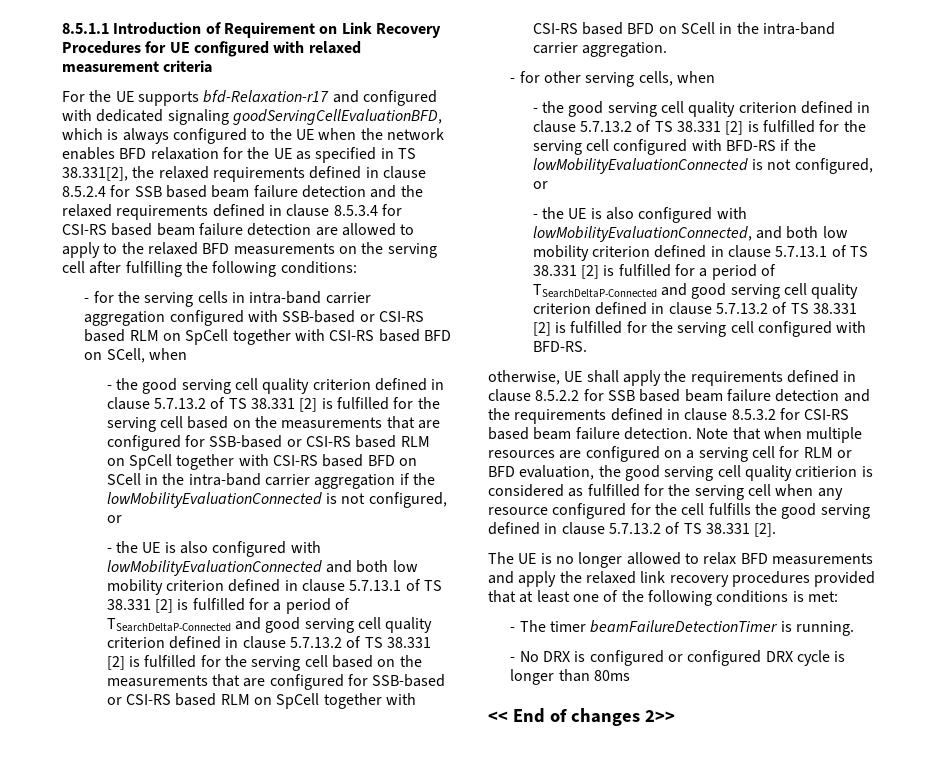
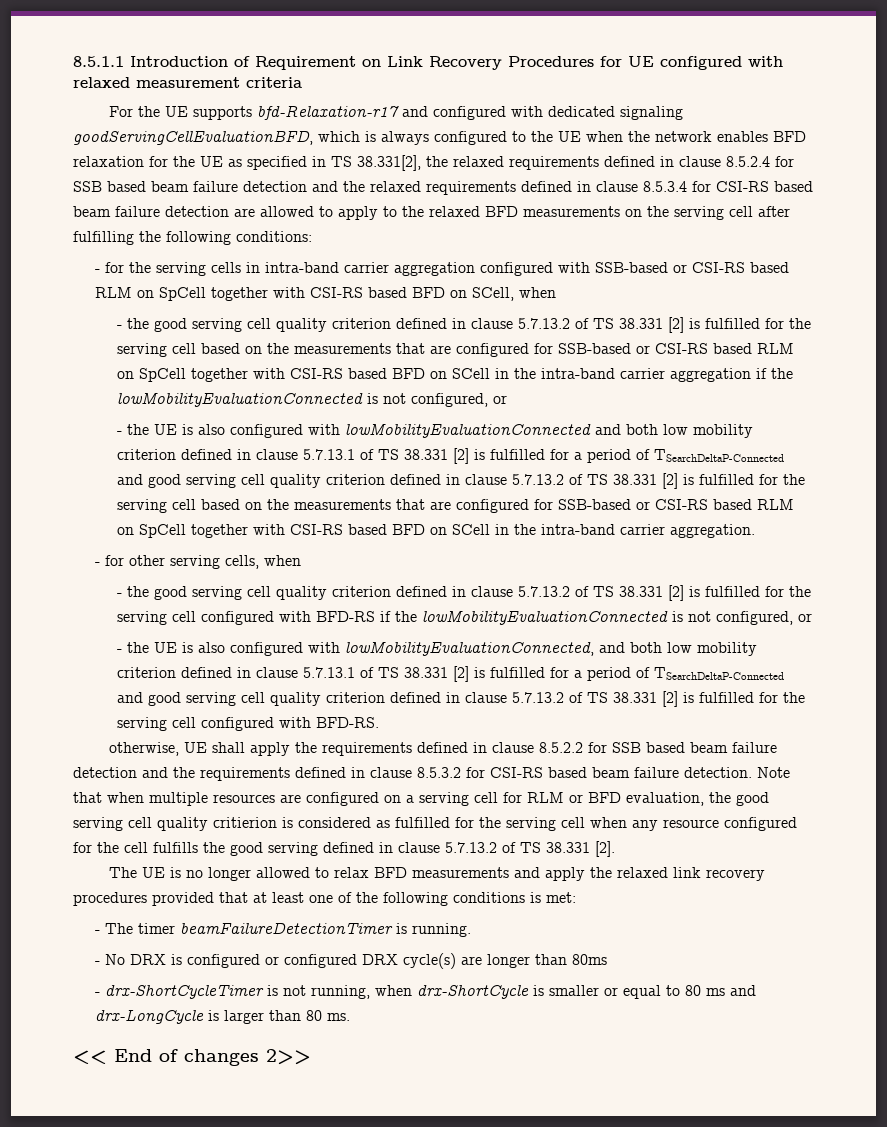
- - No DRX is configured or configured DRX cycle is longer than 80ms
+ - No DRX is configured or configured DRX cycle(s) are longer than 80ms
+ - drx-ShortCycleTimer is not running, when drx-ShortCycle is smaller or equal to 80 ms and drx-LongCycle is larger than 80 ms.

